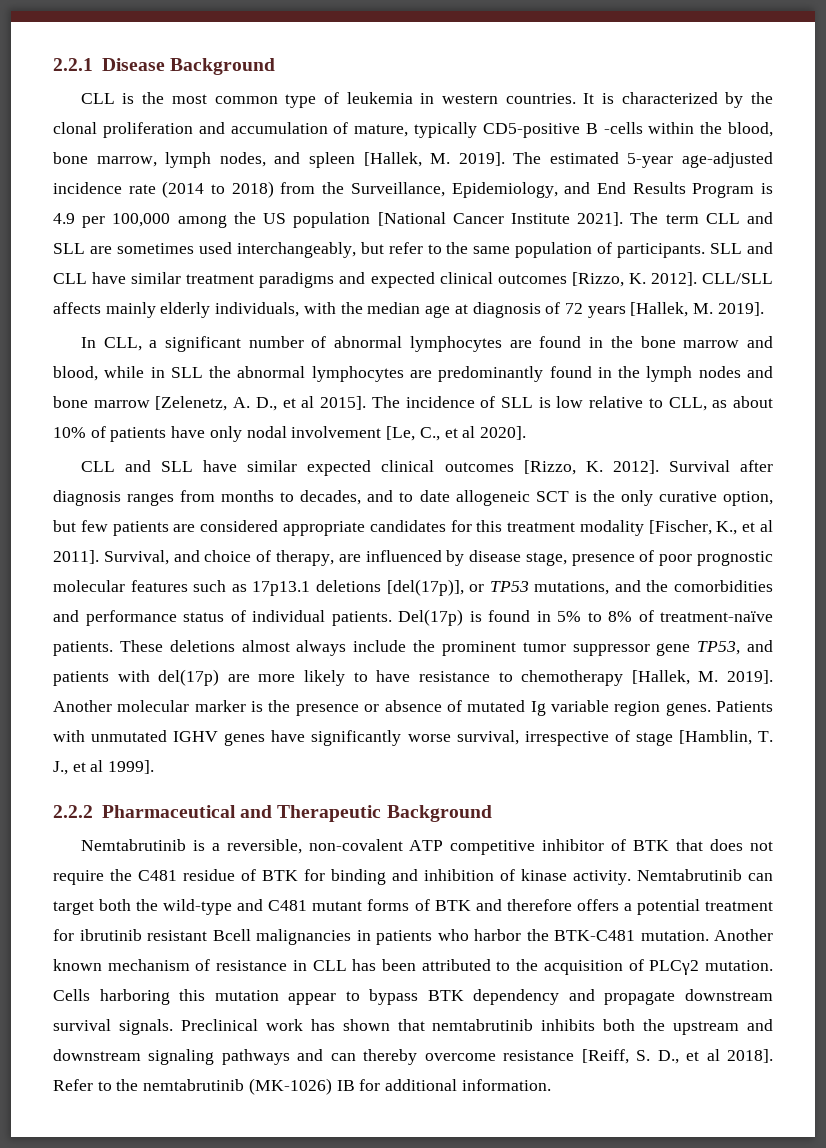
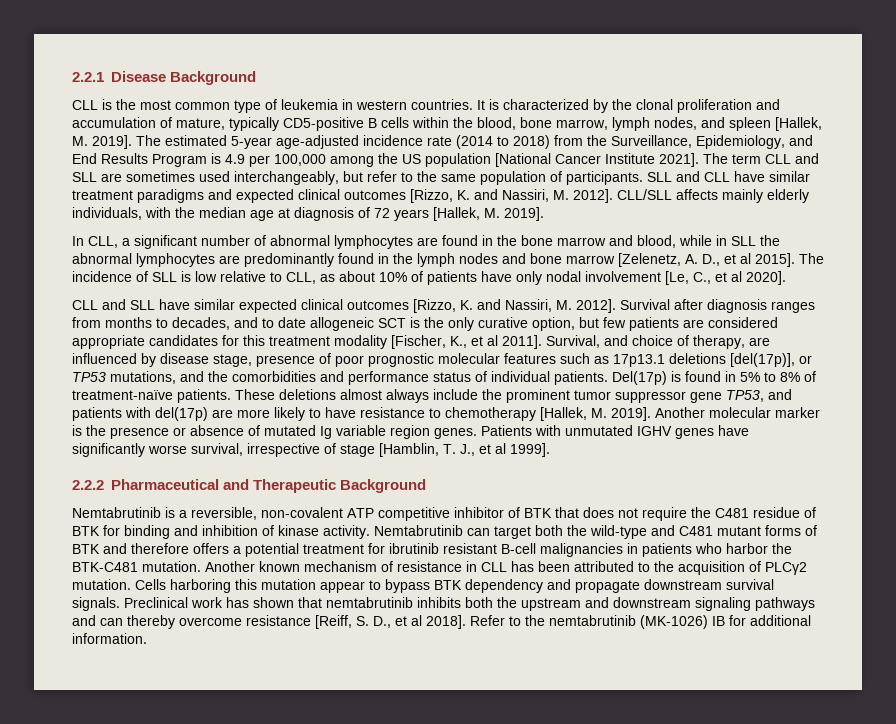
- It is characterized by the clonal proliferation and accumulation of mature, typically CD5-positive B -cells within the blood, bone marrow, lymph nodes, and spleen [Hallek, M. 2019].
+ It is characterized by the clonal proliferation and accumulation of mature, typically CD5-positive B cells within the blood, bone marrow, lymph nodes, and spleen [Hallek, M. 2019].
- SLL and CLL have similar treatment paradigms and expected clinical outcomes [Rizzo, K. 2012].
+ SLL and CLL have similar treatment paradigms and expected clinical outcomes [Rizzo, K. and Nassiri, M. 2012].
- CLL and SLL have similar expected clinical outcomes [Rizzo, K. 2012].
+ CLL and SLL have similar expected clinical outcomes [Rizzo, K. and Nassiri, M. 2012].
- Nemtabrutinib can target both the wild-type and C481 mutant forms of BTK and therefore offers a potential treatment for ibrutinib resistant Bcell malignancies in patients who harbor the BTK-C481 mutation.
+ Nemtabrutinib can target both the wild-type and C481 mutant forms of BTK and therefore offers a potential treatment for ibrutinib resistant B-cell malignancies in patients who harbor the BTK-C481 mutation.

